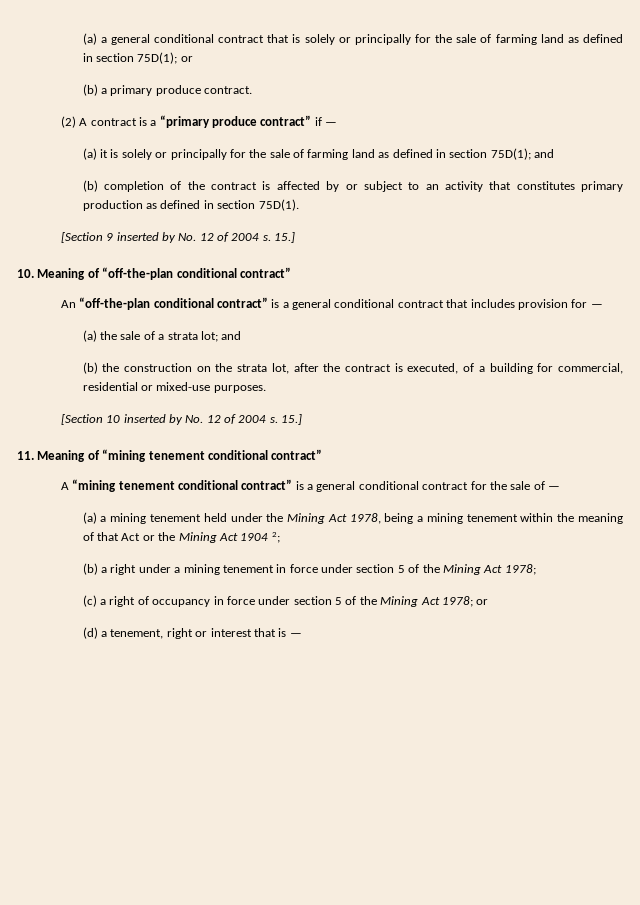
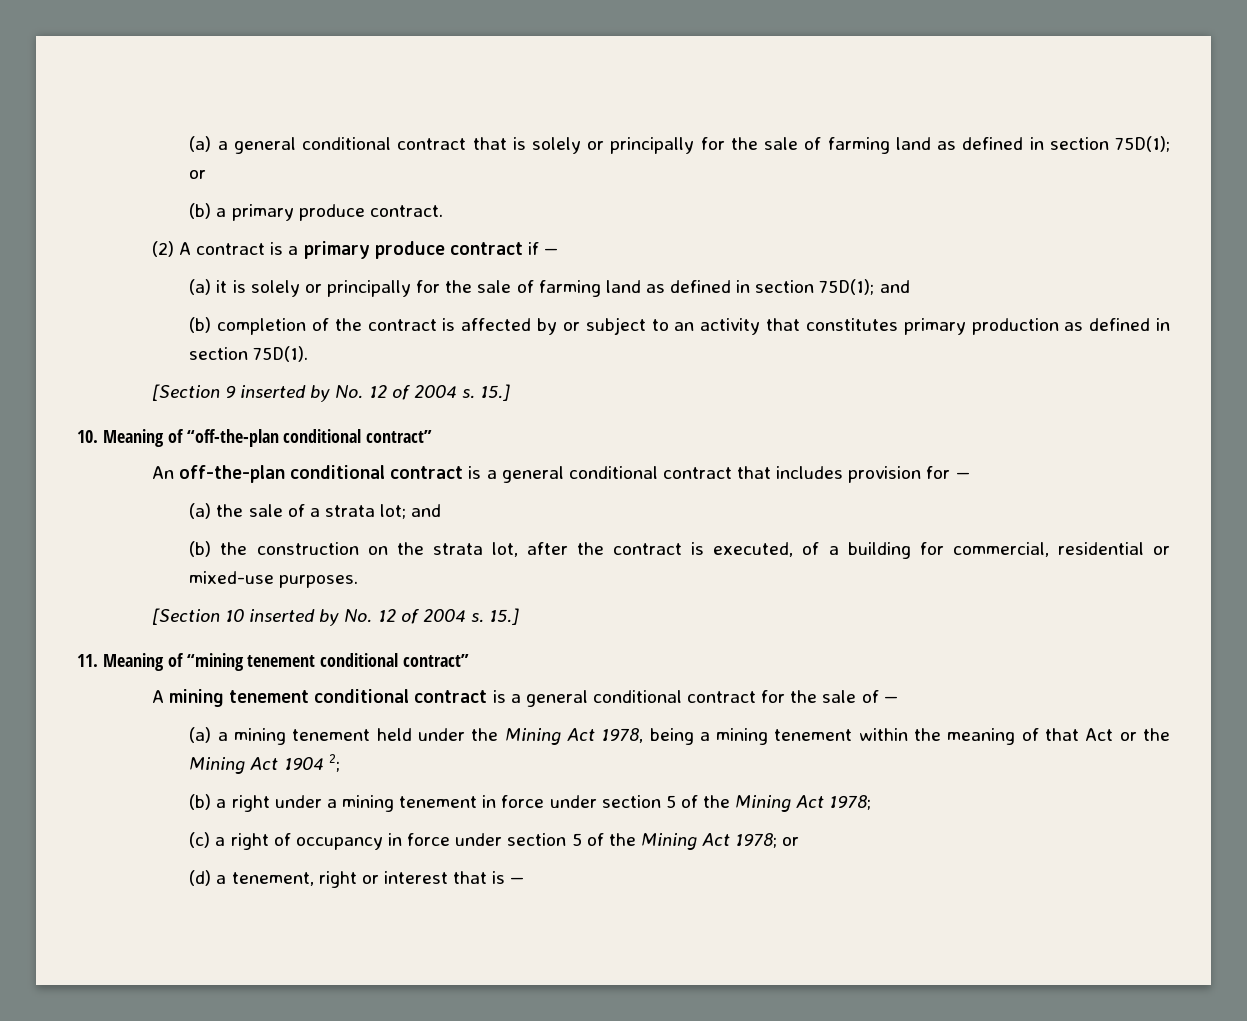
- (2) A contract is a “primary produce contract” if —
+ (2) A contract is a primary produce contract if —
- An “off-the-plan conditional contract” is a general conditional contract that includes provision for —
+ An off-the-plan conditional contract is a general conditional contract that includes provision for —
- A “mining tenement conditional contract” is a general conditional contract for the sale of —
+ A mining tenement conditional contract is a general conditional contract for the sale of —

